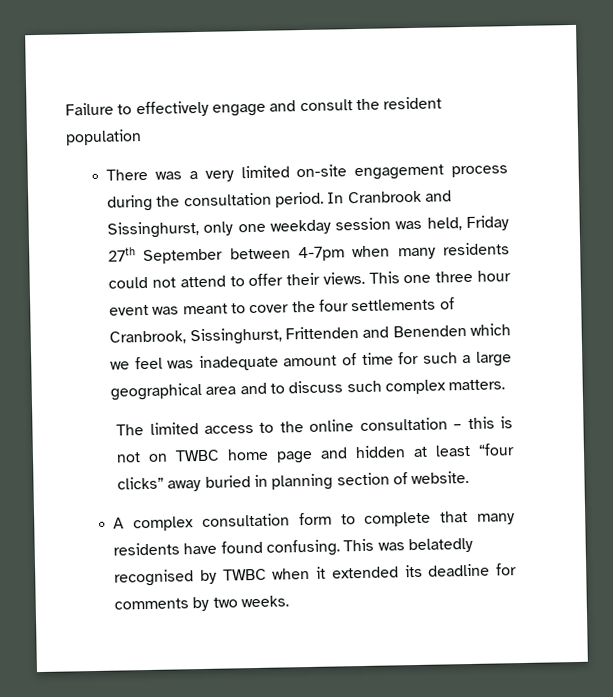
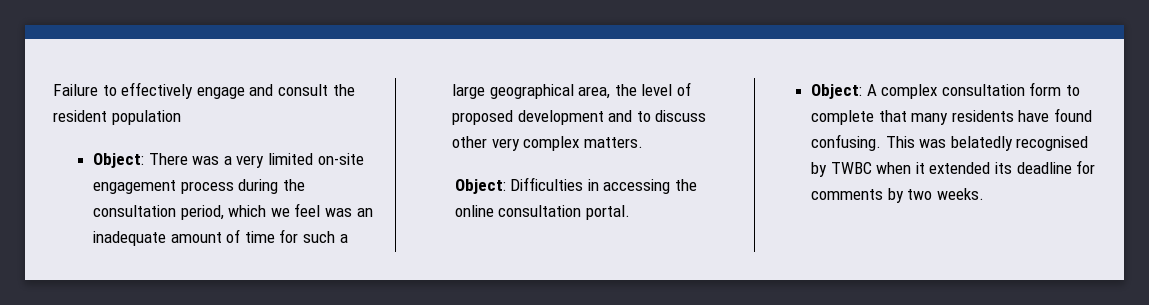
- There was a very limited on-site engagement process during the consultation period. In Cranbrook and Sissinghurst, only one weekday session was held, Friday 27th September between 4-7pm when many residents could not attend to offer their views. This one three hour event was meant to cover the four settlements of Cranbrook, Sissinghurst, Frittenden and Benenden which we feel was inadequate amount of time for such a large geographical area and to discuss such complex matters.
+ Object: There was a very limited on-site engagement process during the consultation period, which we feel was an inadequate amount of time for such a large geographical area, the level of proposed development and to discuss other very complex matters.
- The limited access to the online consultation – this is not on TWBC home page and hidden at least “four clicks” away buried in planning section of website.
- A complex consultation form to complete that many residents have found confusing.
+ Object: Difficulties in accessing the online consultation portal.
+ Object: A complex consultation form to complete that many residents have found confusing.

